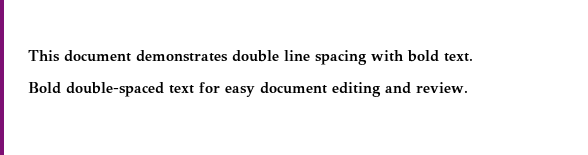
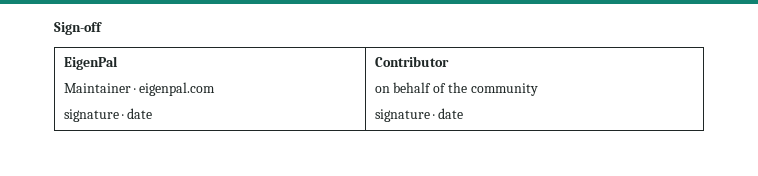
- This document demonstrates double line spacing with bold text.
- Bold double-spaced text for easy document editing and review.
+ Sign-off
+ EigenPal
+ Maintainer · eigenpal.com
+ signature · date | Contributor
+ on behalf of the community
+ signature · date

